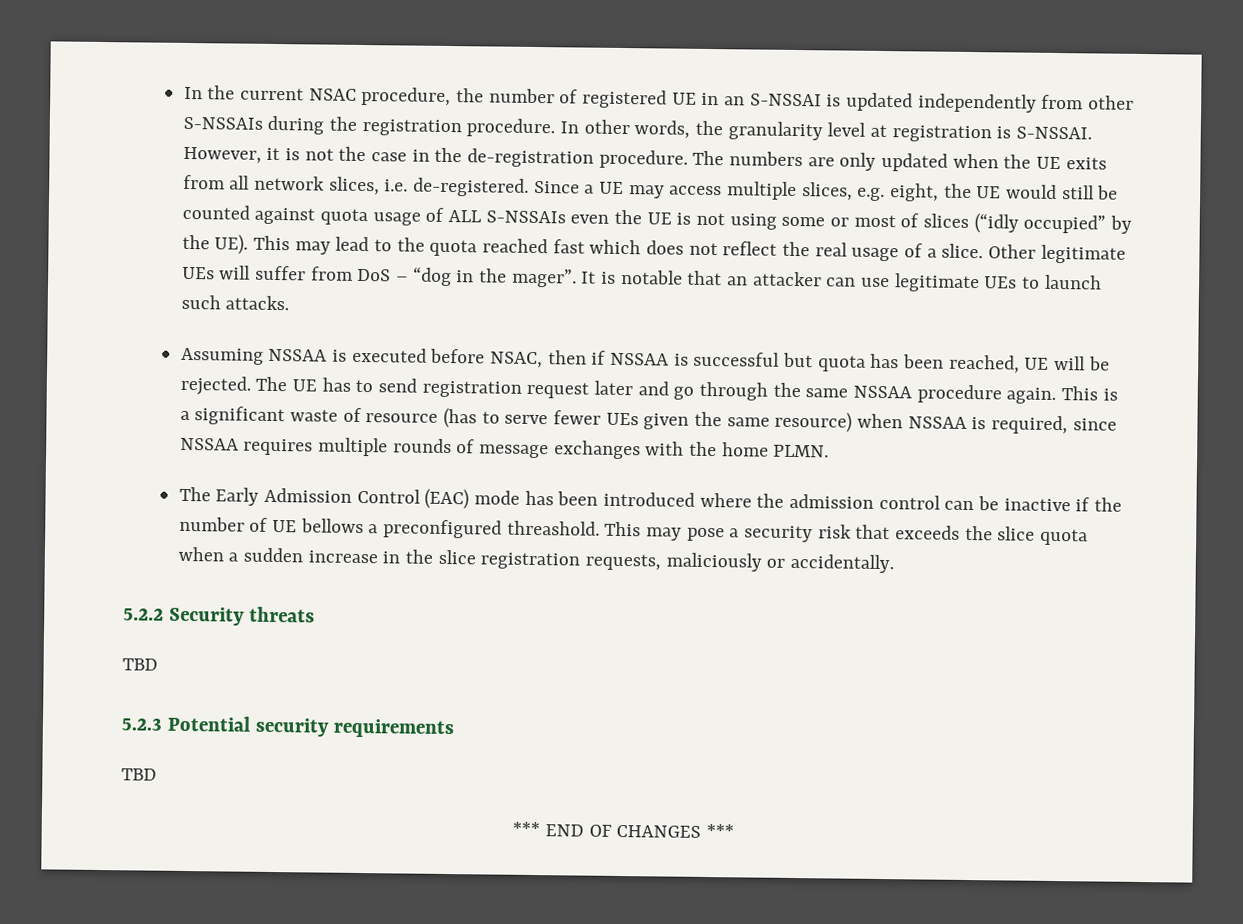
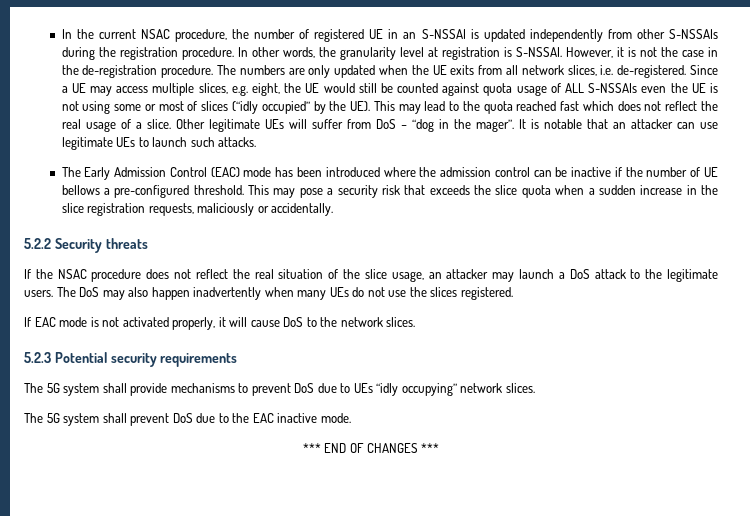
- Assuming NSSAA is executed before NSAC, then if NSSAA is successful but quota has been reached, UE will be rejected. The UE has to send registration request later and go through the same NSSAA procedure again. This is a significant waste of resource (has to serve fewer UEs given the same resource) when NSSAA is required, since NSSAA requires multiple rounds of message exchanges with the home PLMN.
- The Early Admission Control (EAC) mode has been introduced where the admission control can be inactive if the number of UE bellows a preconfigured threashold.
+ The Early Admission Control (EAC) mode has been introduced where the admission control can be inactive if the number of UE bellows a pre-configured threshold.
  5.2.2 Security threats
- TBD
+ If the NSAC procedure does not reflect the real situation of the slice usage, an attacker may launch a DoS attack to the legitimate users. The DoS may also happen inadvertently when many UEs do not use the slices registered.
+ If EAC mode is not activated properly, it will cause DoS to the network slices.
  5.2.3 Potential security requirements
- TBD
+ The 5G system shall provide mechanisms to prevent DoS due to UEs “idly occupying” network slices.
+ The 5G system shall prevent DoS due to the EAC inactive mode.

